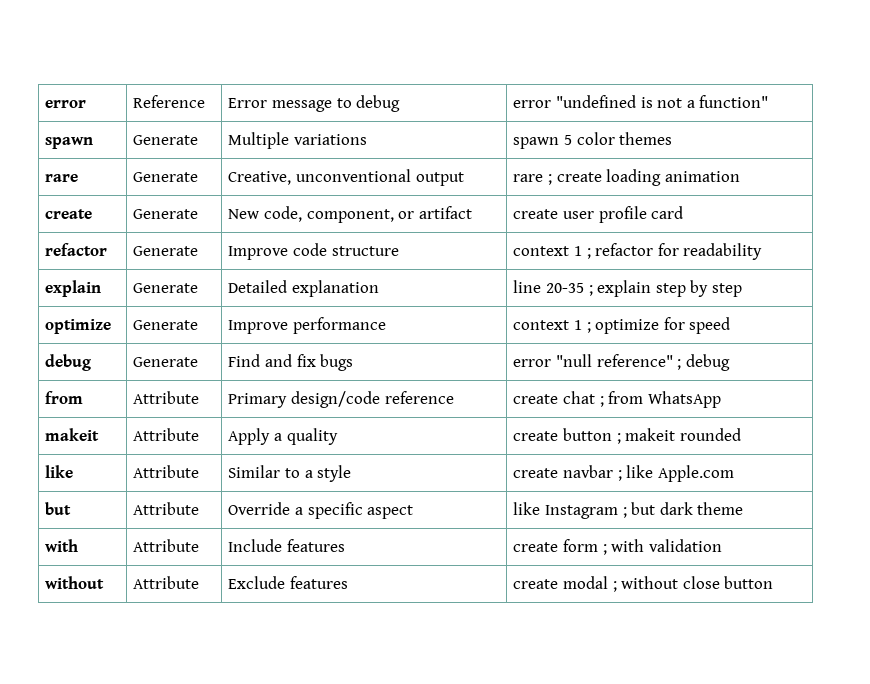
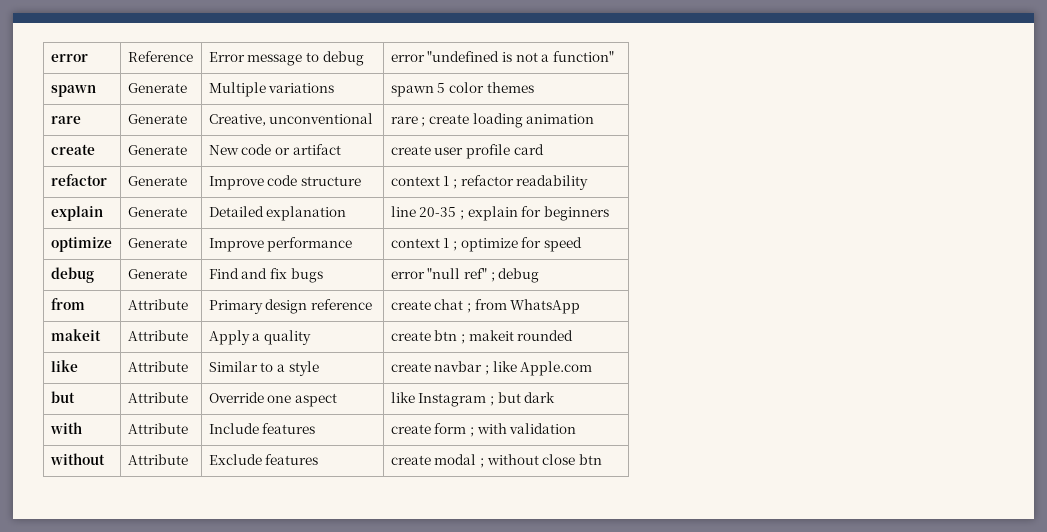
- rare | Generate | Creative, unconventional output | rare ; create loading animation
+ rare | Generate | Creative, unconventional | rare ; create loading animation
- create | Generate | New code, component, or artifact | create user profile card
+ create | Generate | New code or artifact | create user profile card
- refactor | Generate | Improve code structure | context 1 ; refactor for readability
+ refactor | Generate | Improve code structure | context 1 ; refactor readability
- explain | Generate | Detailed explanation | line 20-35 ; explain step by step
+ explain | Generate | Detailed explanation | line 20-35 ; explain for beginners
- debug | Generate | Find and fix bugs | error "null reference" ; debug
+ debug | Generate | Find and fix bugs | error "null ref" ; debug
- from | Attribute | Primary design/code reference | create chat ; from WhatsApp
+ from | Attribute | Primary design reference | create chat ; from WhatsApp
- makeit | Attribute | Apply a quality | create button ; makeit rounded
+ makeit | Attribute | Apply a quality | create btn ; makeit rounded
- but | Attribute | Override a specific aspect | like Instagram ; but dark theme
+ but | Attribute | Override one aspect | like Instagram ; but dark
- without | Attribute | Exclude features | create modal ; without close button
+ without | Attribute | Exclude features | create modal ; without close btn

